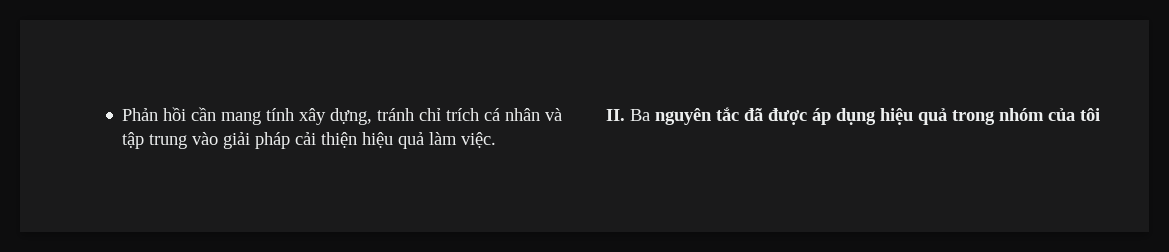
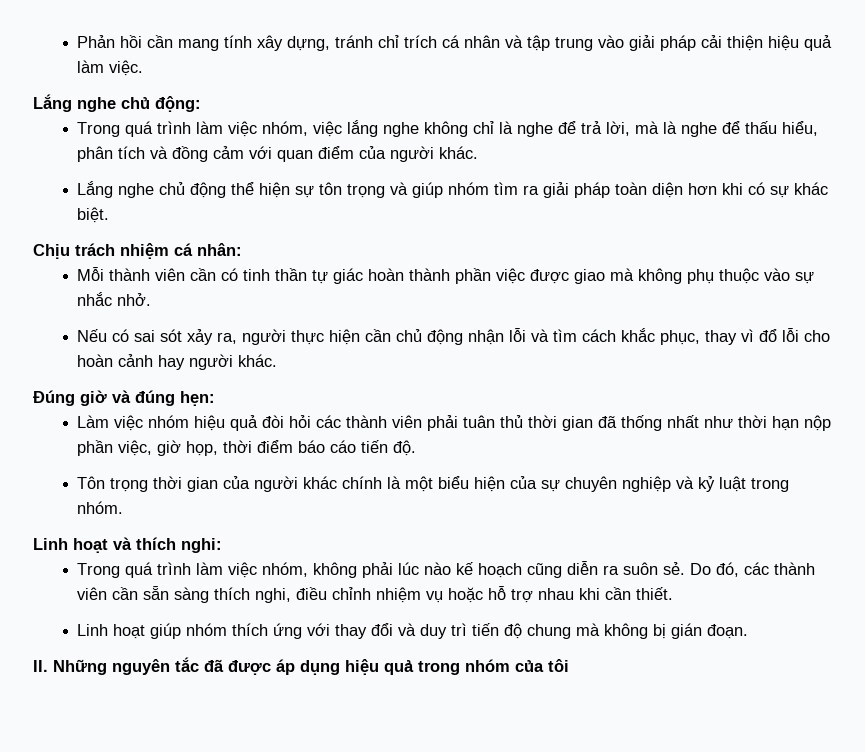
+ Lắng nghe chủ động:
+ Trong quá trình làm việc nhóm, việc lắng nghe không chỉ là nghe để trả lời, mà là nghe để thấu hiểu, phân tích và đồng cảm với quan điểm của người khác.
+ Lắng nghe chủ động thể hiện sự tôn trọng và giúp nhóm tìm ra giải pháp toàn diện hơn khi có sự khác biệt.
+ Chịu trách nhiệm cá nhân:
+ Mỗi thành viên cần có tinh thần tự giác hoàn thành phần việc được giao mà không phụ thuộc vào sự nhắc nhở.
+ Nếu có sai sót xảy ra, người thực hiện cần chủ động nhận lỗi và tìm cách khắc phục, thay vì đổ lỗi cho hoàn cảnh hay người khác.
+ Đúng giờ và đúng hẹn:
+ Làm việc nhóm hiệu quả đòi hỏi các thành viên phải tuân thủ thời gian đã thống nhất như thời hạn nộp phần việc, giờ họp, thời điểm báo cáo tiến độ.
+ Tôn trọng thời gian của người khác chính là một biểu hiện của sự chuyên nghiệp và kỷ luật trong nhóm.
+ Linh hoạt và thích nghi:
+ Trong quá trình làm việc nhóm, không phải lúc nào kế hoạch cũng diễn ra suôn sẻ. Do đó, các thành viên cần sẵn sàng thích nghi, điều chỉnh nhiệm vụ hoặc hỗ trợ nhau khi cần thiết.
+ Linh hoạt giúp nhóm thích ứng với thay đổi và duy trì tiến độ chung mà không bị gián đoạn.
- II. Ba nguyên tắc đã được áp dụng hiệu quả trong nhóm của tôi
+ II. Những nguyên tắc đã được áp dụng hiệu quả trong nhóm của tôi

